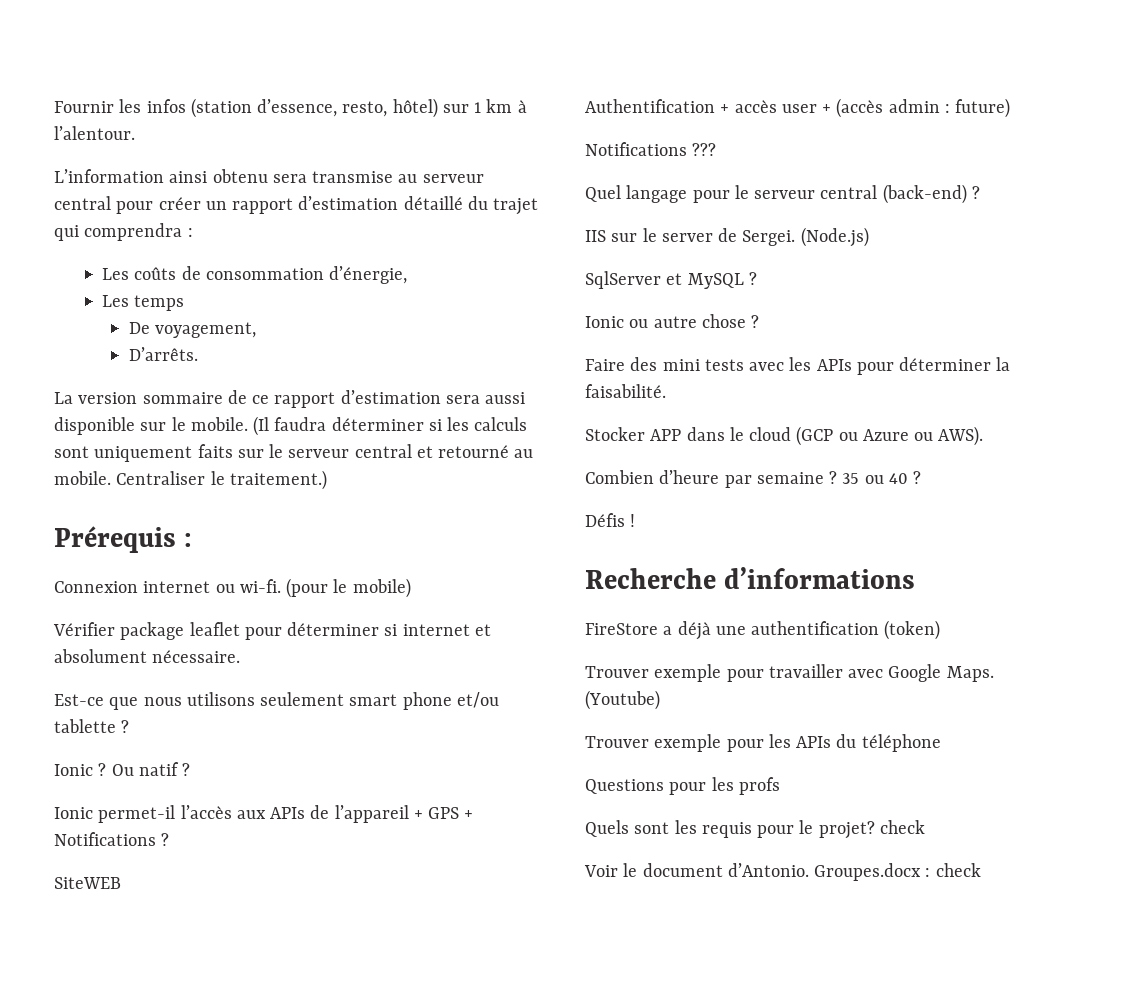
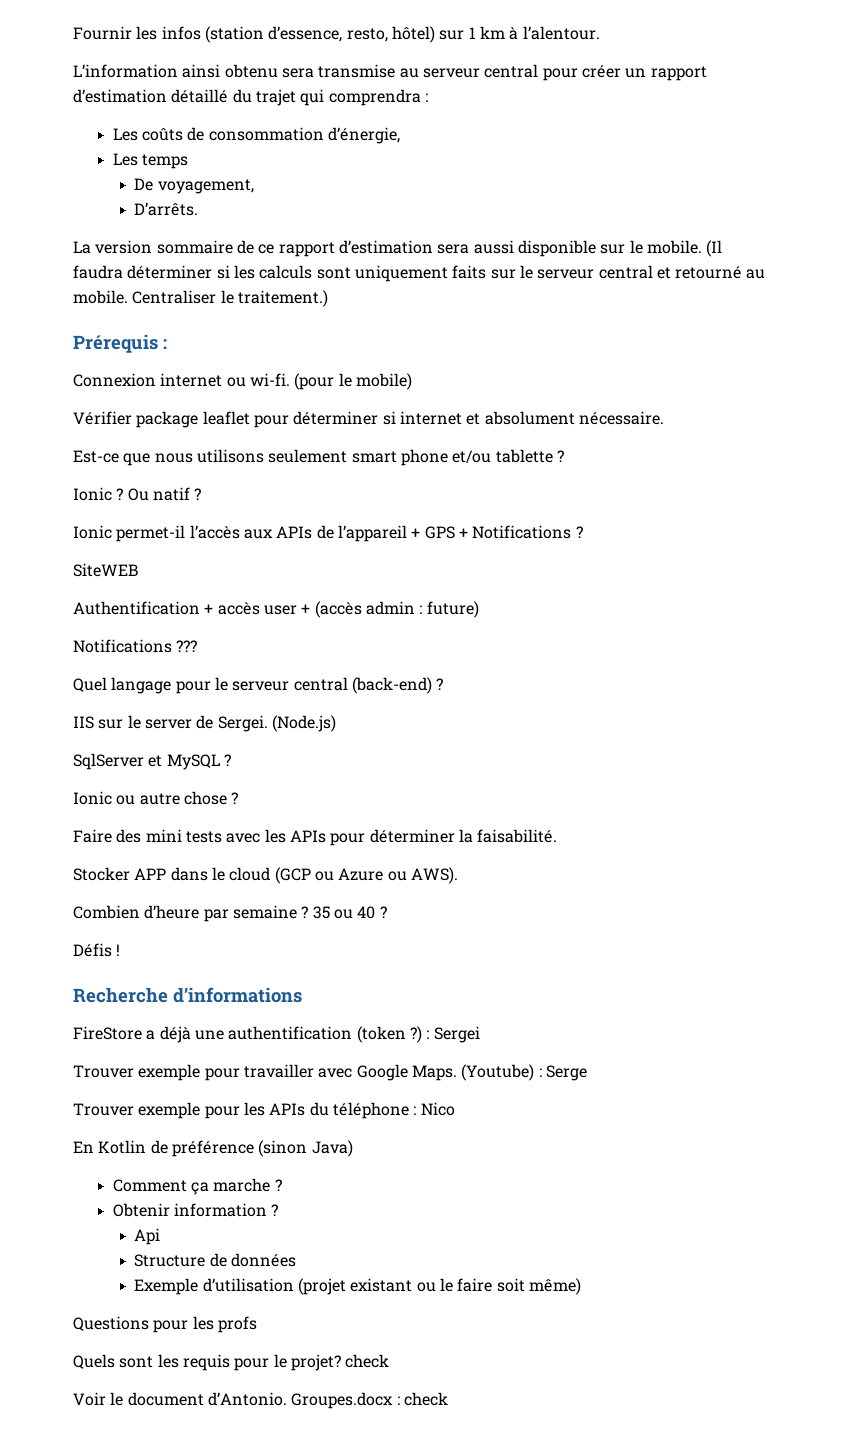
- FireStore a déjà une authentification (token)
+ FireStore a déjà une authentification (token ?) : Sergei
- (Youtube)
+ (Youtube) : Serge
- Trouver exemple pour les APIs du téléphone
+ Trouver exemple pour les APIs du téléphone : Nico
+ En Kotlin de préférence (sinon Java)
+ Comment ça marche ?
+ Obtenir information ?
+ Api
+ Structure de données
+ Exemple d’utilisation (projet existant ou le faire soit même)

